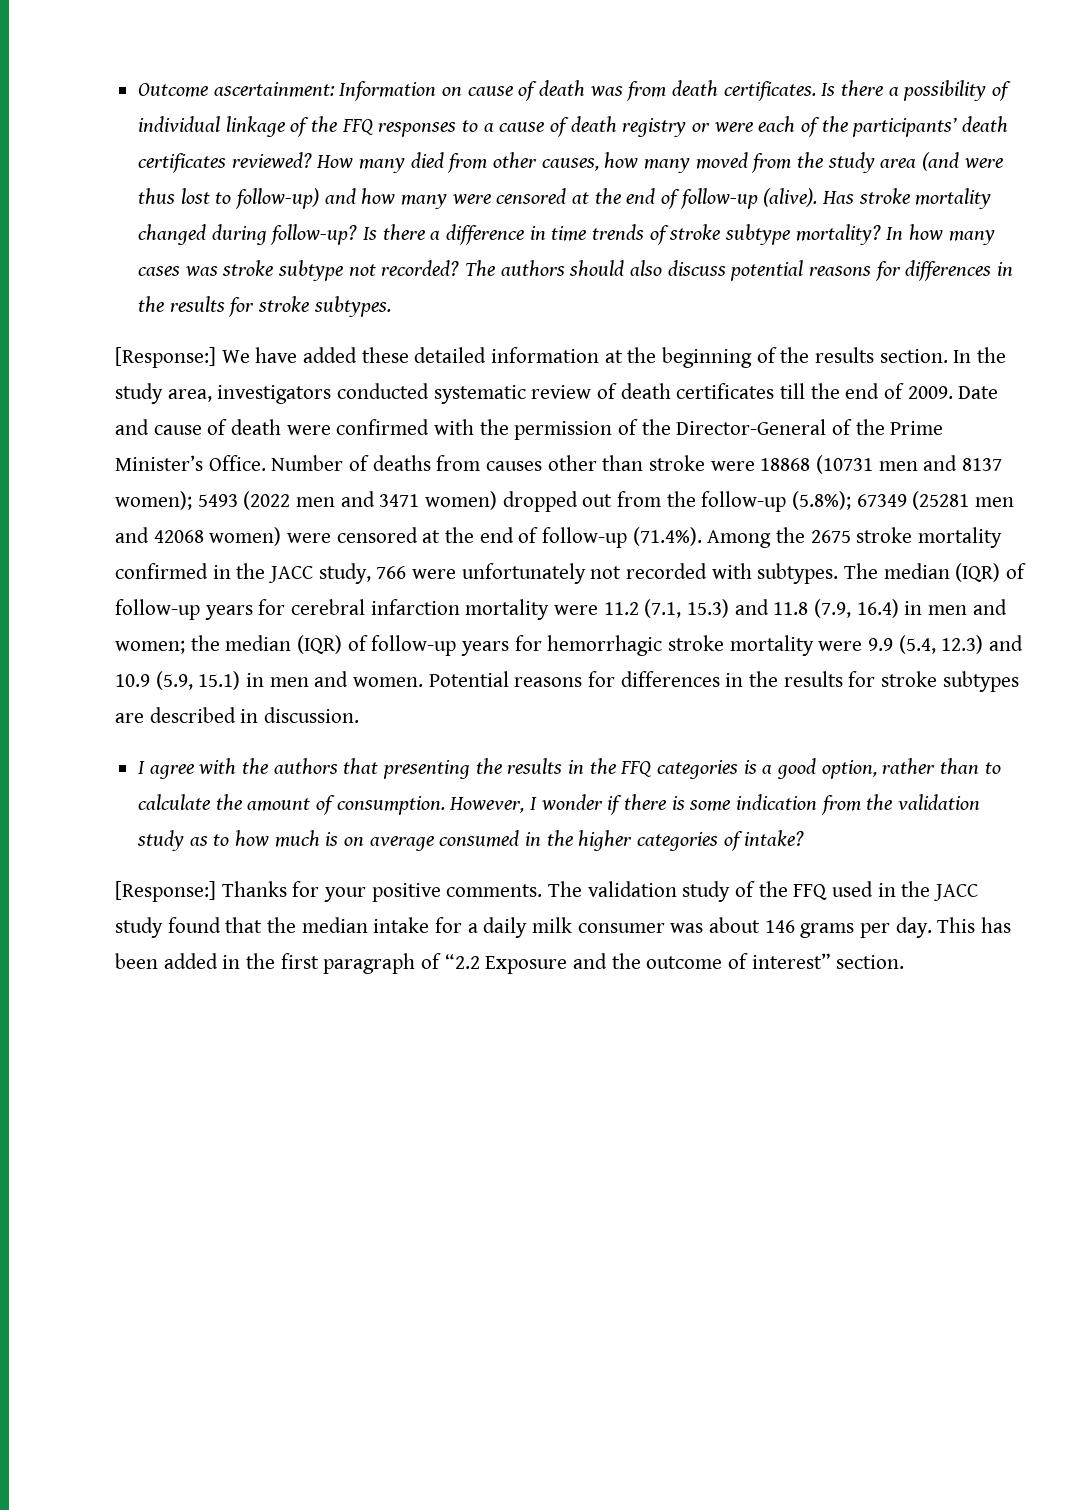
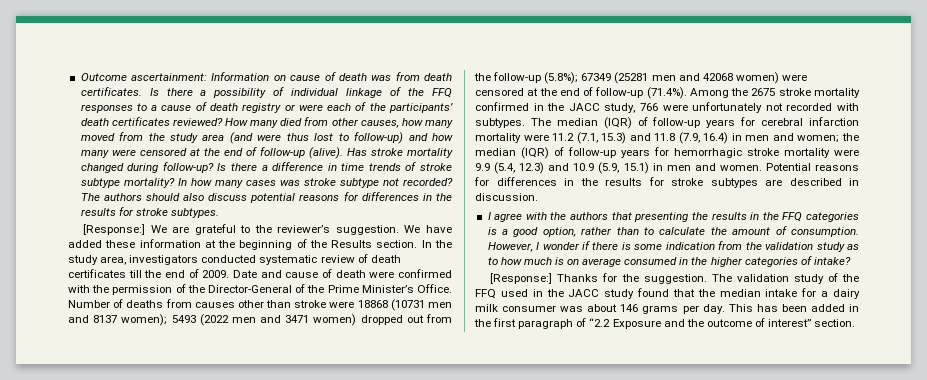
- [Response:] We have added these detailed information at the beginning of the results section.
+ [Response:] We are grateful to the reviewer’s suggestion. We have added these information at the beginning of the Results section.
- [Response:] Thanks for your positive comments.
+ [Response:] Thanks for the suggestion.
- The validation study of the FFQ used in the JACC study found that the median intake for a daily milk consumer was about 146 grams per day.
+ The validation study of the FFQ used in the JACC study found that the median intake for a dairy milk consumer was about 146 grams per day.

